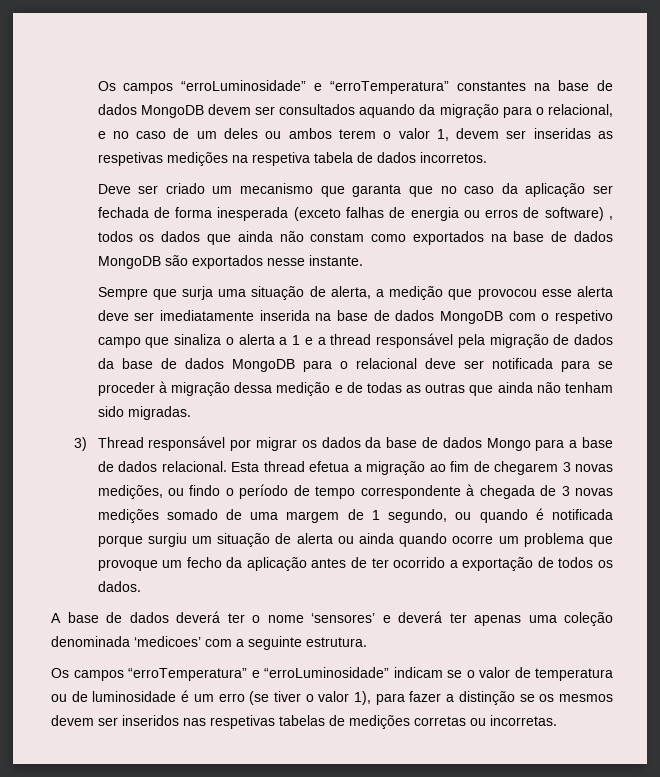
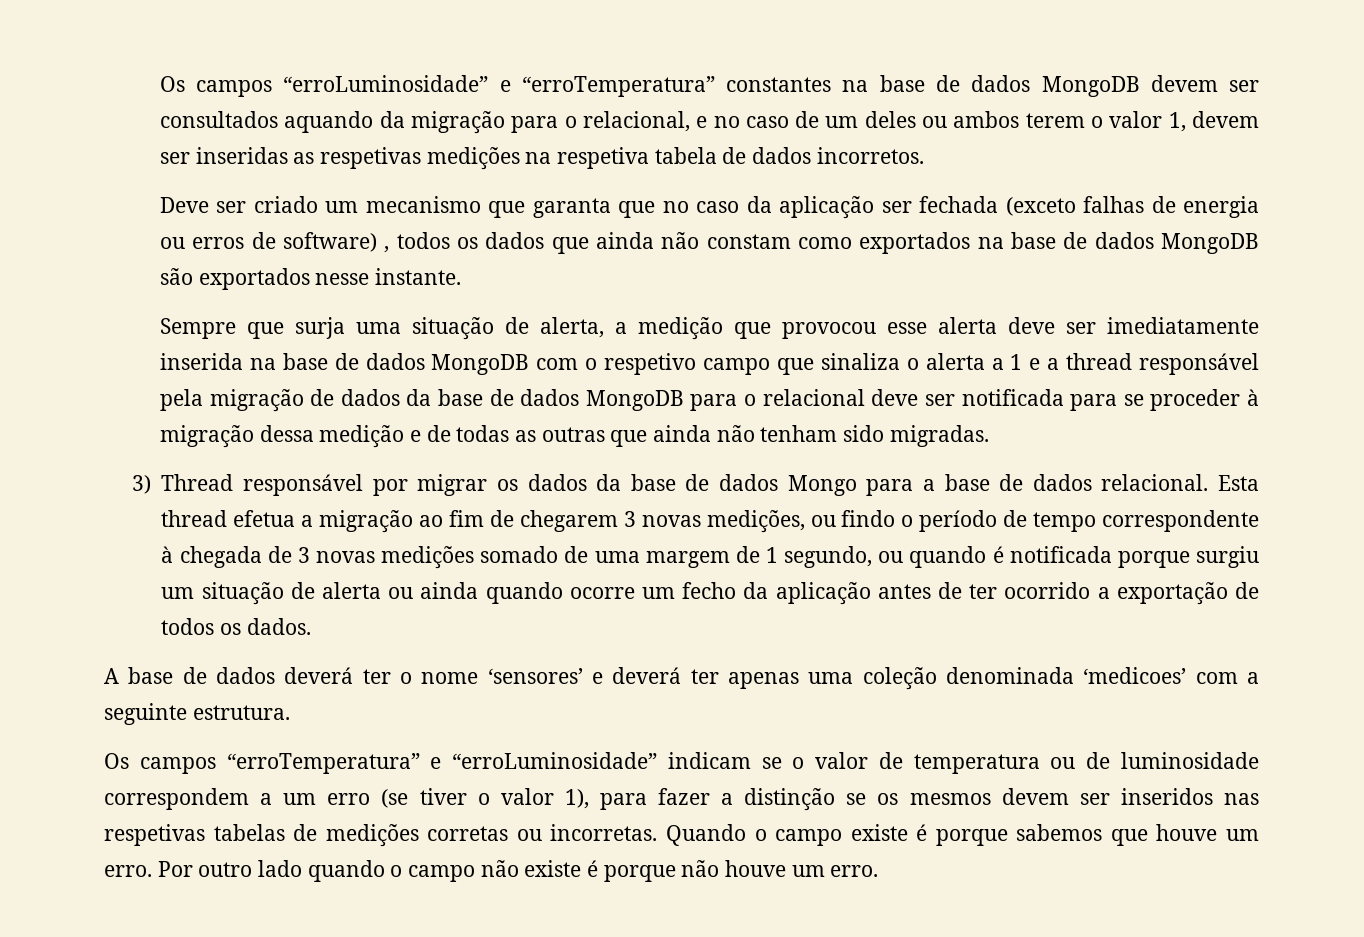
- Deve ser criado um mecanismo que garanta que no caso da aplicação ser fechada de forma inesperada (exceto falhas de energia ou erros de software) , todos os dados que ainda não constam como exportados na base de dados MongoDB são exportados nesse instante.
+ Deve ser criado um mecanismo que garanta que no caso da aplicação ser fechada (exceto falhas de energia ou erros de software) , todos os dados que ainda não constam como exportados na base de dados MongoDB são exportados nesse instante.
- Esta thread efetua a migração ao fim de chegarem 3 novas medições, ou findo o período de tempo correspondente à chegada de 3 novas medições somado de uma margem de 1 segundo, ou quando é notificada porque surgiu um situação de alerta ou ainda quando ocorre um problema que provoque um fecho da aplicação antes de ter ocorrido a exportação de todos os dados.
+ Esta thread efetua a migração ao fim de chegarem 3 novas medições, ou findo o período de tempo correspondente à chegada de 3 novas medições somado de uma margem de 1 segundo, ou quando é notificada porque surgiu um situação de alerta ou ainda quando ocorre um fecho da aplicação antes de ter ocorrido a exportação de todos os dados.
- Os campos “erroTemperatura” e “erroLuminosidade” indicam se o valor de temperatura ou de luminosidade é um erro (se tiver o valor 1), para fazer a distinção se os mesmos devem ser inseridos nas respetivas tabelas de medições corretas ou incorretas.
+ Os campos “erroTemperatura” e “erroLuminosidade” indicam se o valor de temperatura ou de luminosidade correspondem a um erro (se tiver o valor 1), para fazer a distinção se os mesmos devem ser inseridos nas respetivas tabelas de medições corretas ou incorretas.
+ Quando o campo existe é porque sabemos que houve um erro. Por outro lado quando o campo não existe é porque não houve um erro.

